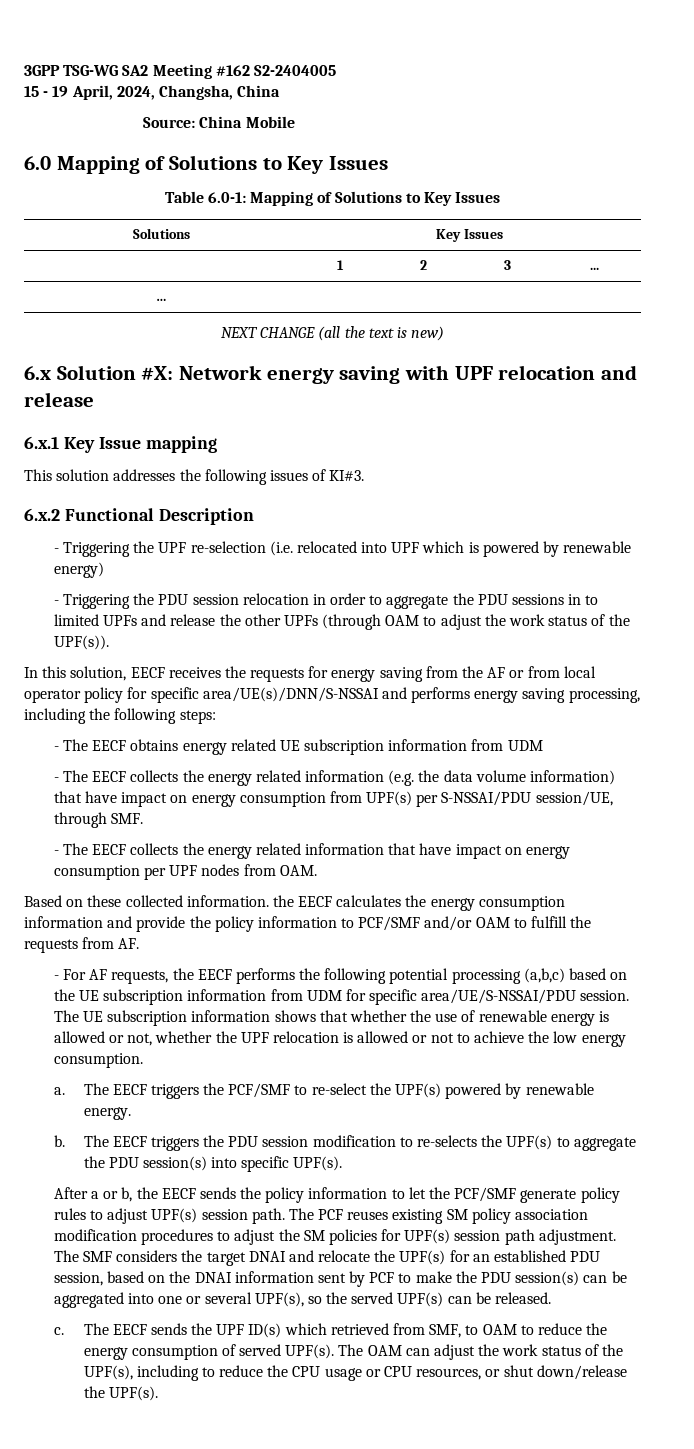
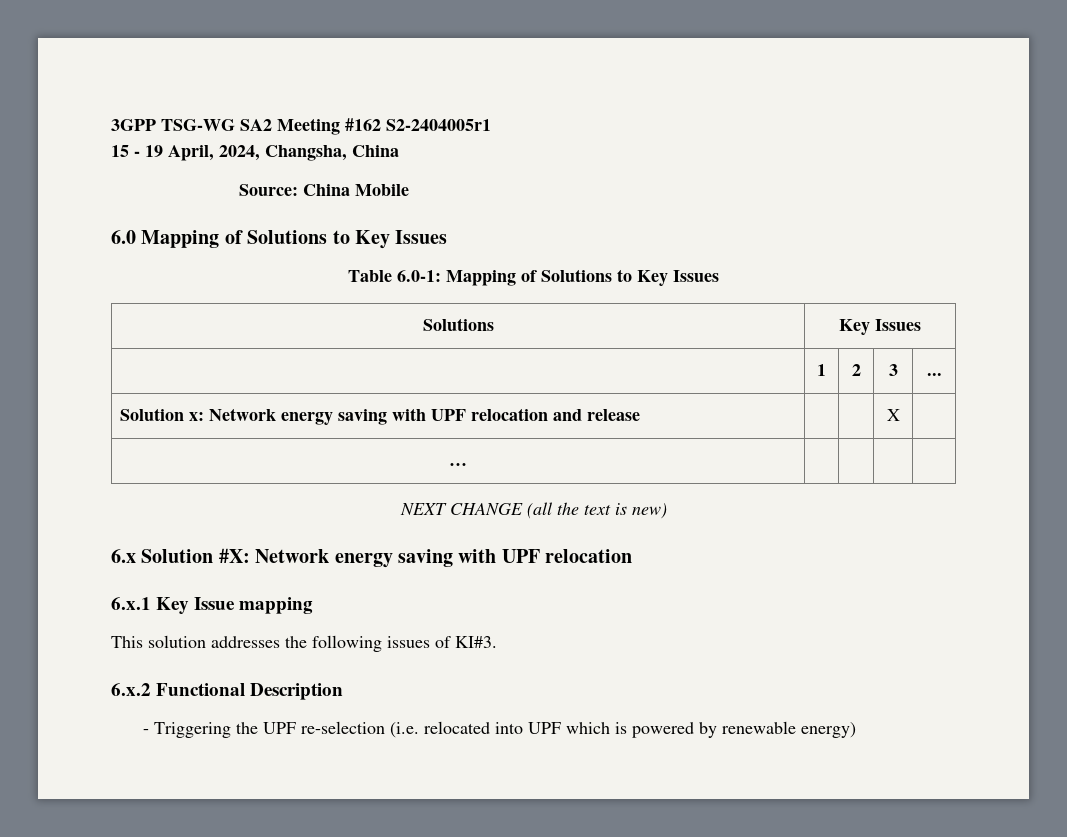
- 3GPP TSG-WG SA2 Meeting #162 S2-2404005
+ 3GPP TSG-WG SA2 Meeting #162 S2-2404005r1
+ Solution x: Network energy saving with UPF relocation and release | | | X |
- 6.x Solution #X: Network energy saving with UPF relocation and release
+ 6.x Solution #X: Network energy saving with UPF relocation
- - Triggering the PDU session relocation in order to aggregate the PDU sessions in to limited UPFs and release the other UPFs (through OAM to adjust the work status of the UPF(s)).
- In this solution, EECF receives the requests for energy saving from the AF or from local operator policy for specific area/UE(s)/DNN/S-NSSAI and performs energy saving processing, including the following steps:
- - The EECF obtains energy related UE subscription information from UDM
- - The EECF collects the energy related information (e.g. the data volume information) that have impact on energy consumption from UPF(s) per S-NSSAI/PDU session/UE, through SMF.
- - The EECF collects the energy related information that have impact on energy consumption per UPF nodes from OAM.
- Based on these collected information. the EECF calculates the energy consumption information and provide the policy information to PCF/SMF and/or OAM to fulfill the requests from AF.
- - For AF requests, the EECF performs the following potential processing (a,b,c) based on the UE subscription information from UDM for specific area/UE/S-NSSAI/PDU session. The UE subscription information shows that whether the use of renewable energy is allowed or not, whether the UPF relocation is allowed or not to achieve the low energy consumption.
- a. The EECF triggers the PCF/SMF to re-select the UPF(s) powered by renewable energy.
- b. The EECF triggers the PDU session modification to re-selects the UPF(s) to aggregate the PDU session(s) into specific UPF(s).
- After a or b, the EECF sends the policy information to let the PCF/SMF generate policy rules to adjust UPF(s) session path. The PCF reuses existing SM policy association modification procedures to adjust the SM policies for UPF(s) session path adjustment. The SMF considers the target DNAI and relocate the UPF(s) for an established PDU session, based on the DNAI information sent by PCF to make the PDU session(s) can be aggregated into one or several UPF(s), so the served UPF(s) can be released.
- c. The EECF sends the UPF ID(s) which retrieved from SMF, to OAM to reduce the energy consumption of served UPF(s). The OAM can adjust the work status of the UPF(s), including to reduce the CPU usage or CPU resources, or shut down/release the UPF(s).

